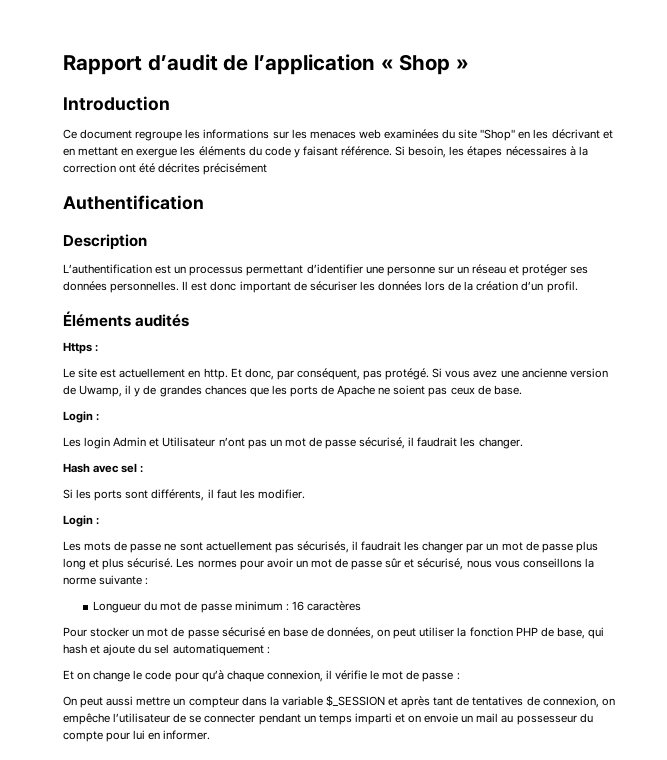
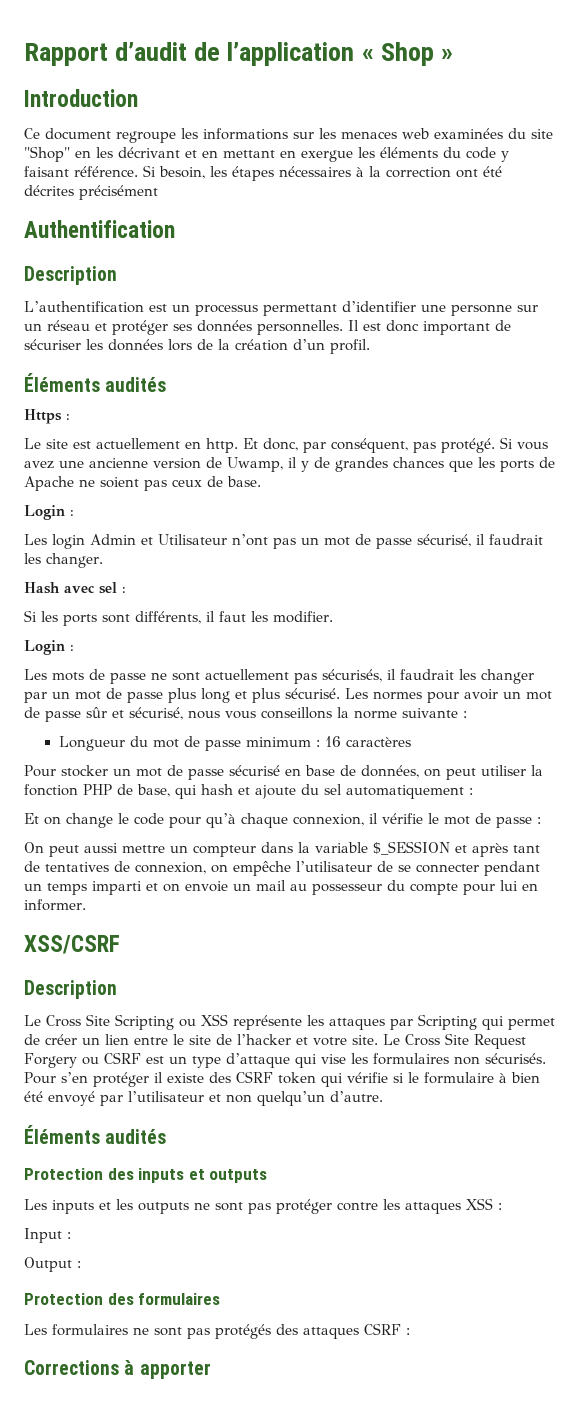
+ XSS/CSRF
+ Description
+ Le Cross Site Scripting ou XSS représente les attaques par Scripting qui permet de créer un lien entre le site de l’hacker et votre site. Le Cross Site Request Forgery ou CSRF est un type d’attaque qui vise les formulaires non sécurisés. Pour s’en protéger il existe des CSRF token qui vérifie si le formulaire à bien été envoyé par l’utilisateur et non quelqu’un d’autre.
+ Éléments audités
+ Protection des inputs et outputs
+ Les inputs et les outputs ne sont pas protéger contre les attaques XSS :
+ Input :
+ Output :
+ Protection des formulaires
+ Les formulaires ne sont pas protégés des attaques CSRF :
+ Corrections à apporter

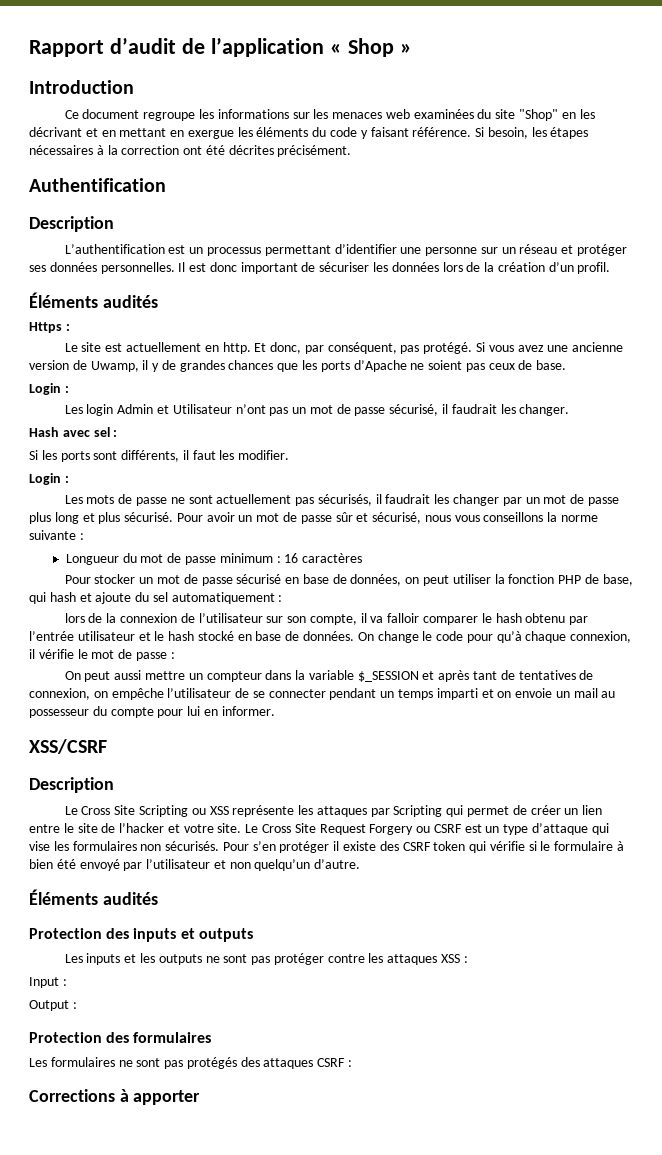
- Si besoin, les étapes nécessaires à la correction ont été décrites précisément
+ Si besoin, les étapes nécessaires à la correction ont été décrites précisément.
- Si vous avez une ancienne version de Uwamp, il y de grandes chances que les ports de Apache ne soient pas ceux de base.
+ Si vous avez une ancienne version de Uwamp, il y de grandes chances que les ports d’Apache ne soient pas ceux de base.
- Les normes pour avoir un mot de passe sûr et sécurisé, nous vous conseillons la norme suivante :
+ Pour avoir un mot de passe sûr et sécurisé, nous vous conseillons la norme suivante :
- Et on change le code pour qu’à chaque connexion, il vérifie le mot de passe :
+ lors de la connexion de l’utilisateur sur son compte, il va falloir comparer le hash obtenu par l’entrée utilisateur et le hash stocké en base de données. On change le code pour qu’à chaque connexion, il vérifie le mot de passe :

